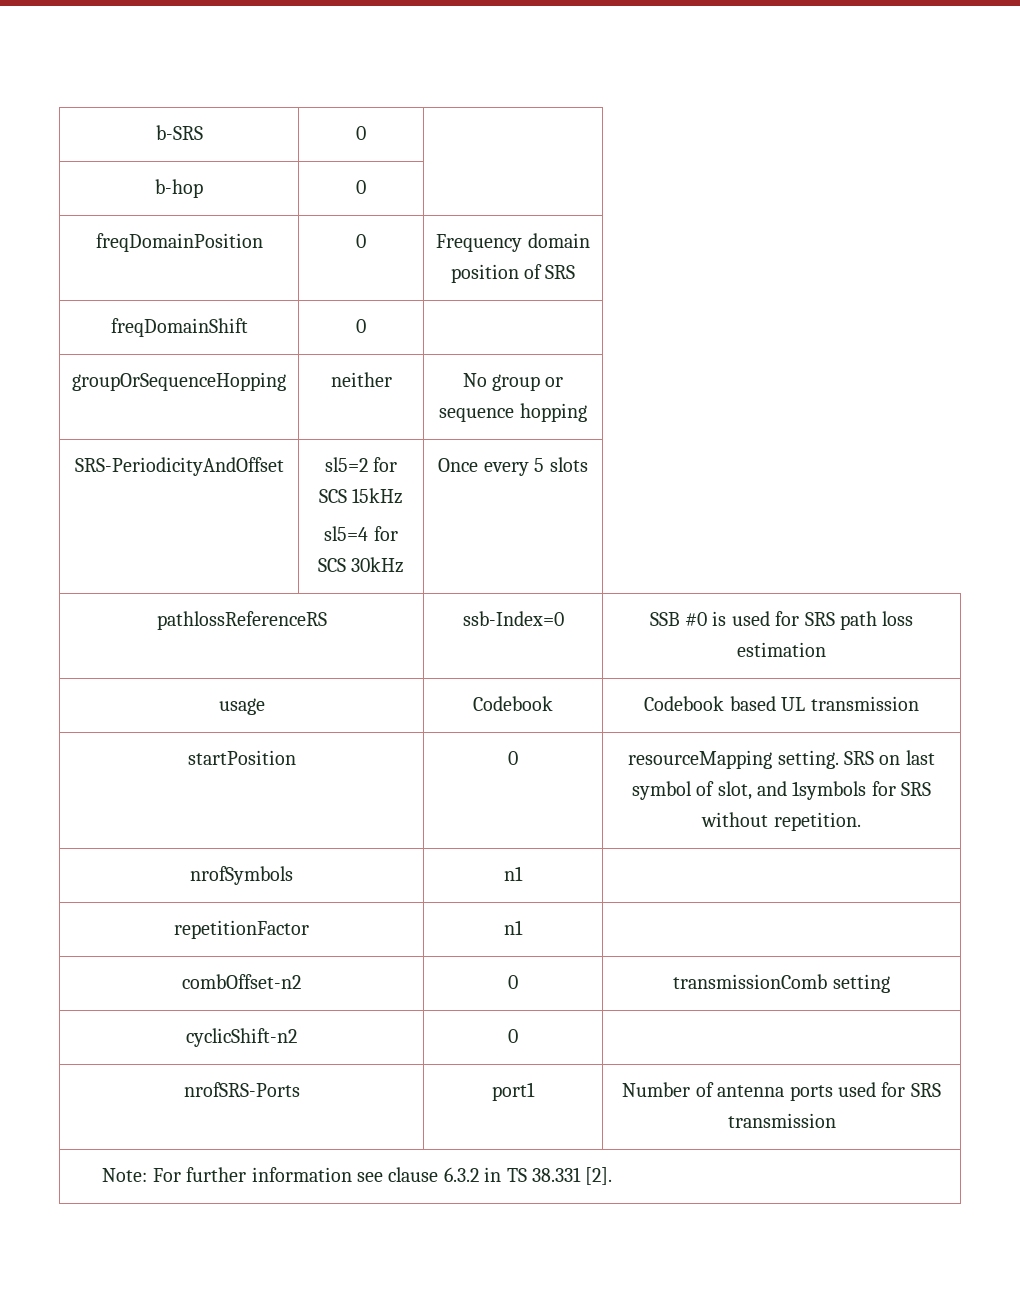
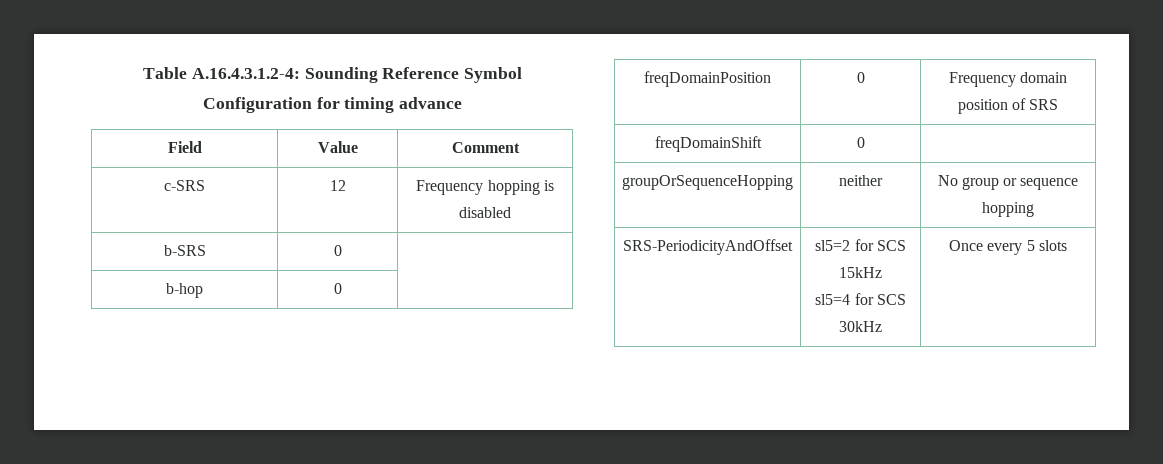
+ Table A.16.4.3.1.2-4: Sounding Reference Symbol Configuration for timing advance
+ Field | Value | Comment
+ c-SRS | 12 | Frequency hopping is disabled
- pathlossReferenceRS | ssb-Index=0 | SSB #0 is used for SRS path loss estimation
- usage | Codebook | Codebook based UL transmission
- startPosition | 0 | resourceMapping setting. SRS on last symbol of slot, and 1symbols for SRS without repetition.
- nrofSymbols | n1 |
- repetitionFactor | n1 |
- combOffset-n2 | 0 | transmissionComb setting
- cyclicShift-n2 | 0 |
- nrofSRS-Ports | port1 | Number of antenna ports used for SRS transmission
- Note: For further information see clause 6.3.2 in TS 38.331 [2].

